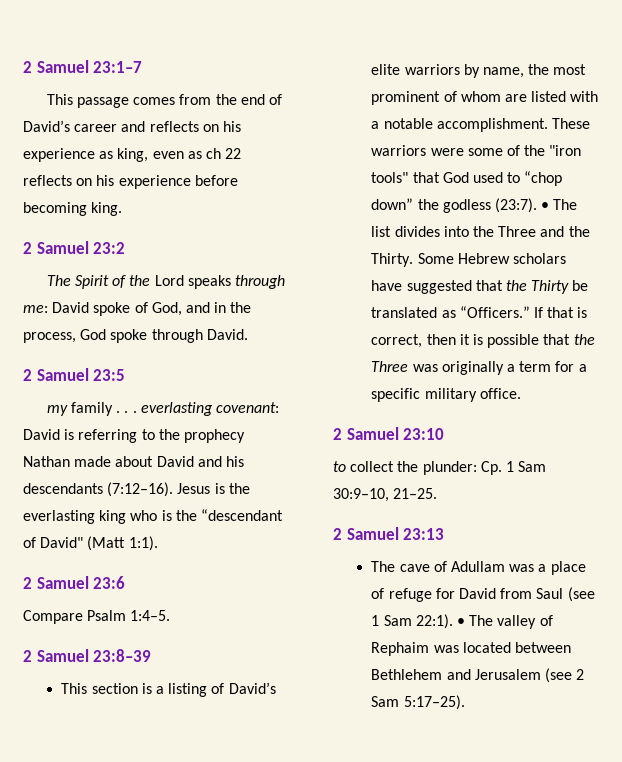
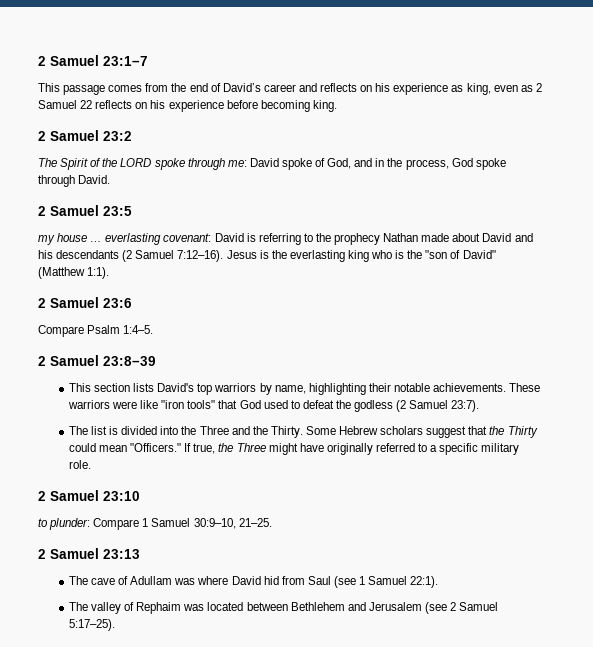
- This passage comes from the end of David’s career and reflects on his experience as king, even as ch 22 reflects on his experience before becoming king.
+ This passage comes from the end of David’s career and reflects on his experience as king, even as 2 Samuel 22 reflects on his experience before becoming king.
- The Spirit of the Lord speaks through me: David spoke of God, and in the process, God spoke through David.
+ The Spirit of the LORD spoke through me: David spoke of God, and in the process, God spoke through David.
- my family . . . everlasting covenant: David is referring to the prophecy Nathan made about David and his descendants (7:12–16).
+ my house … everlasting covenant: David is referring to the prophecy Nathan made about David and his descendants (2 Samuel 7:12–16).
- Jesus is the everlasting king who is the “descendant of David" (Matt 1:1).
+ Jesus is the everlasting king who is the "son of David" (Matthew 1:1).
- This section is a listing of David’s elite warriors by name, the most prominent of whom are listed with a notable accomplishment. These warriors were some of the "iron tools" that God used to “chop down” the godless (23:7). • The list divides into the Three and the Thirty.
+ This section lists David's top warriors by name, highlighting their notable achievements. These warriors were like "iron tools" that God used to defeat the godless (2 Samuel 23:7).
+ The list is divided into the Three and the Thirty.
- Some Hebrew scholars have suggested that the Thirty be translated as “Officers.” If that is correct, then it is possible that the Three was originally a term for a specific military office.
+ Some Hebrew scholars suggest that the Thirty could mean "Officers." If true, the Three might have originally referred to a specific military role.
- to collect the plunder: Cp. 1 Sam 30:9–10, 21–25.
+ to plunder: Compare 1 Samuel 30:9–10, 21–25.
- The cave of Adullam was a place of refuge for David from Saul (see 1 Sam 22:1). • The valley of Rephaim was located between Bethlehem and Jerusalem (see 2 Sam 5:17–25).
+ The cave of Adullam was where David hid from Saul (see 1 Samuel 22:1).
+ The valley of Rephaim was located between Bethlehem and Jerusalem (see 2 Samuel 5:17–25).

